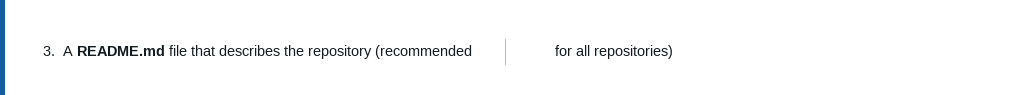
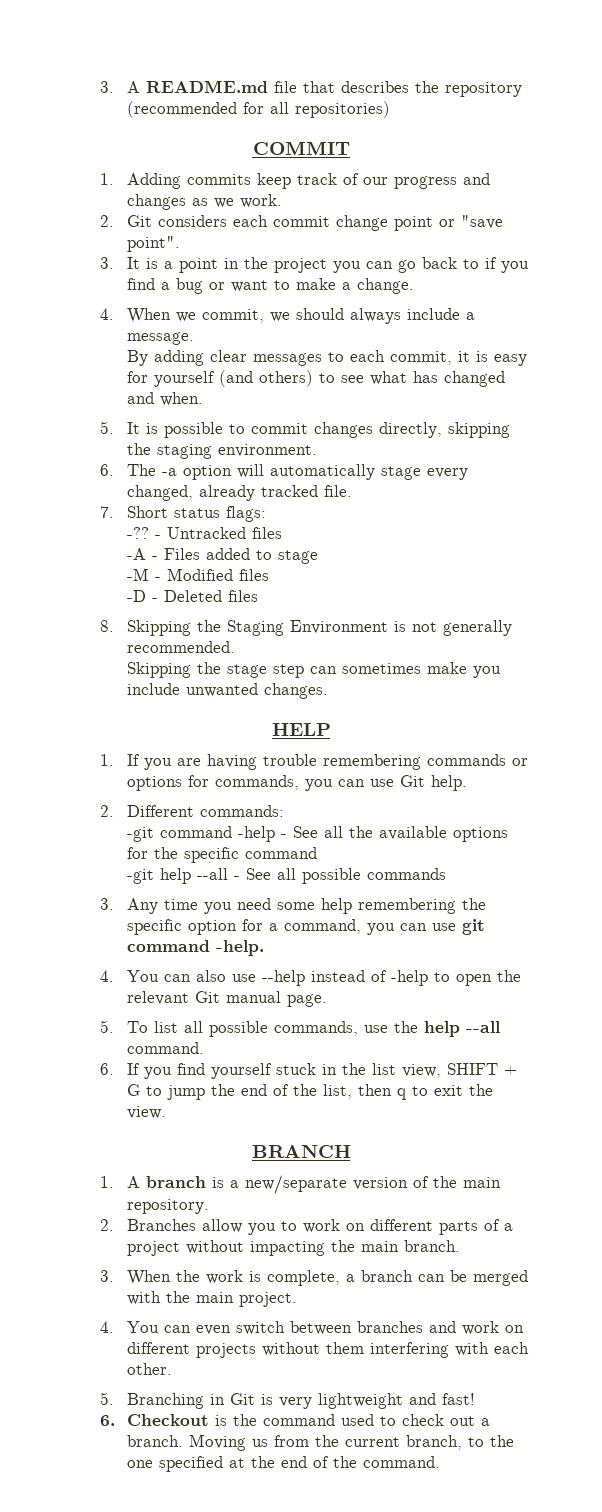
+ COMMIT
+ 1. Adding commits keep track of our progress and changes as we work.
+ 2. Git considers each commit change point or "save point".
+ 3. It is a point in the project you can go back to if you find a bug or want to make a change.
+ 4. When we commit, we should always include a message.
+ By adding clear messages to each commit, it is easy for yourself (and others) to see what has changed and when.
+ 5. It is possible to commit changes directly, skipping the staging environment.
+ 6. The -a option will automatically stage every changed, already tracked file.
+ 7. Short status flags:
+ -?? - Untracked files
+ -A - Files added to stage
+ -M - Modified files
+ -D - Deleted files
+ 8. Skipping the Staging Environment is not generally recommended.
+ Skipping the stage step can sometimes make you include unwanted changes.
+ HELP
+ 1. If you are having trouble remembering commands or options for commands, you can use Git help.
+ 2. Different commands:
+ -git command -help - See all the available options for the specific command
+ -git help --all - See all possible commands
+ 3. Any time you need some help remembering the specific option for a command, you can use git command -help.
+ 4. You can also use --help instead of -help to open the relevant Git manual page.
+ 5. To list all possible commands, use the help --all command.
+ 6. If you find yourself stuck in the list view, SHIFT + G to jump the end of the list, then q to exit the view.
+ BRANCH
+ 1. A branch is a new/separate version of the main repository.
+ 2. Branches allow you to work on different parts of a project without impacting the main branch.
+ 3. When the work is complete, a branch can be merged with the main project.
+ 4. You can even switch between branches and work on different projects without them interfering with each other.
+ 5. Branching in Git is very lightweight and fast!
+ 6. Checkout is the command used to check out a branch. Moving us from the current branch, to the one specified at the end of the command.

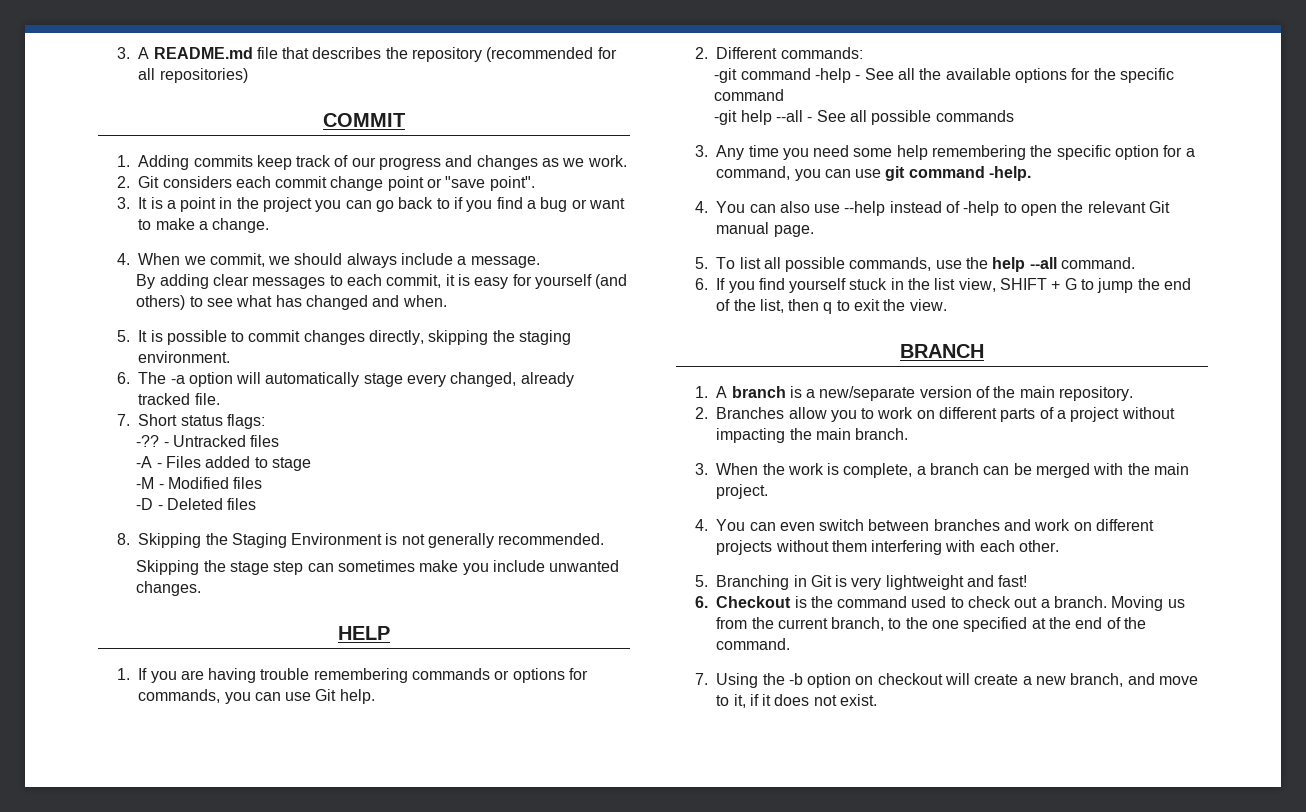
+ 7. Using the -b option on checkout will create a new branch, and move to it, if it does not exist.

